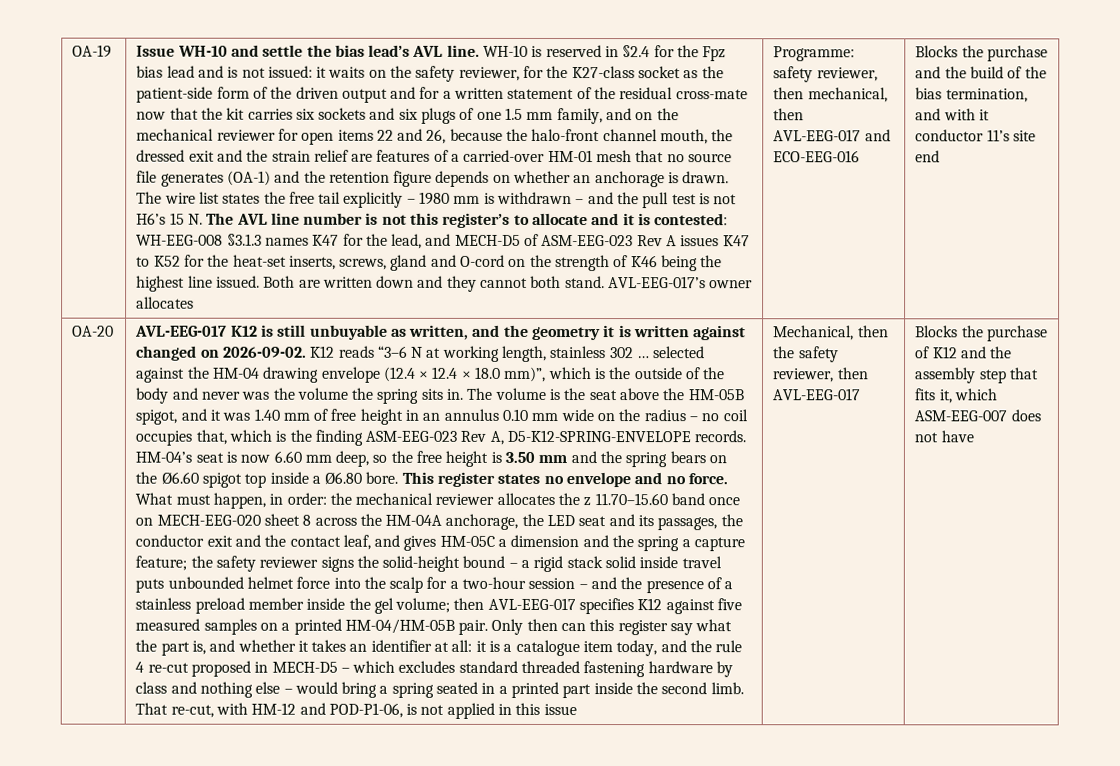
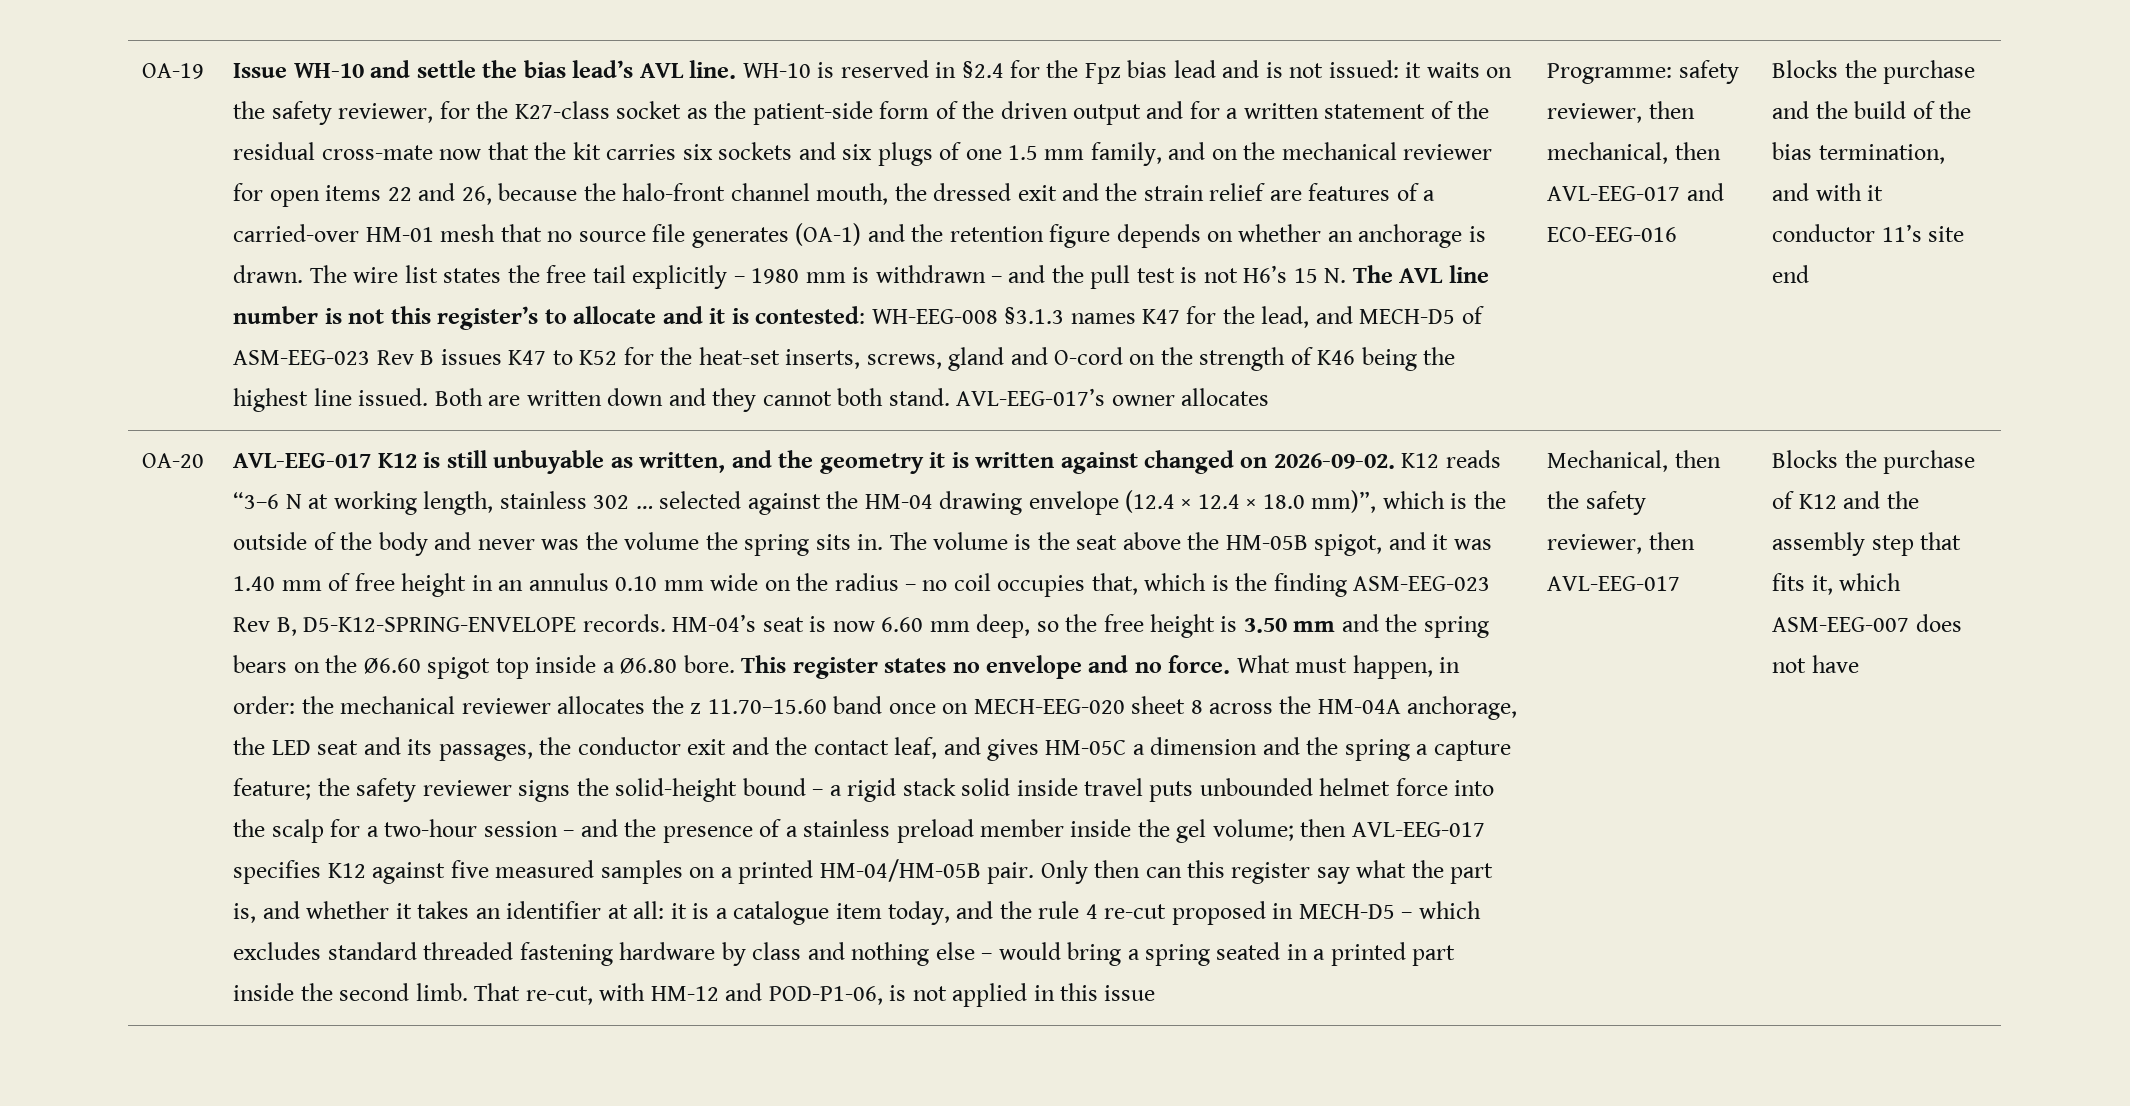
- WH-EEG-008 §3.1.3 names K47 for the lead, and MECH-D5 of ASM-EEG-023 Rev A issues K47 to K52 for the heat-set inserts, screws, gland and O-cord on the strength of K46 being the highest line issued.
+ WH-EEG-008 §3.1.3 names K47 for the lead, and MECH-D5 of ASM-EEG-023 Rev B issues K47 to K52 for the heat-set inserts, screws, gland and O-cord on the strength of K46 being the highest line issued.
- The volume is the seat above the HM-05B spigot, and it was 1.40 mm of free height in an annulus 0.10 mm wide on the radius – no coil occupies that, which is the finding ASM-EEG-023 Rev A, D5-K12-SPRING-ENVELOPE records.
+ The volume is the seat above the HM-05B spigot, and it was 1.40 mm of free height in an annulus 0.10 mm wide on the radius – no coil occupies that, which is the finding ASM-EEG-023 Rev B, D5-K12-SPRING-ENVELOPE records.

